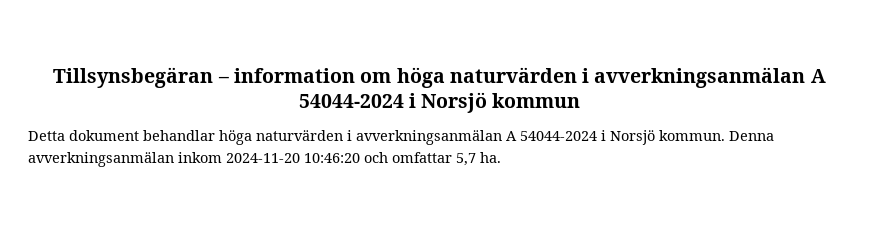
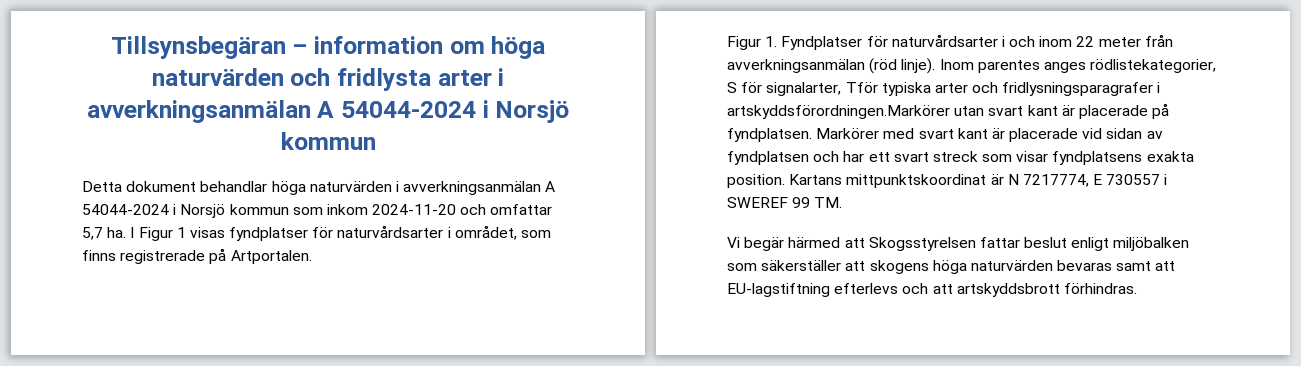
- Tillsynsbegäran – information om höga naturvärden i avverkningsanmälan A 54044-2024 i Norsjö kommun
+ Tillsynsbegäran – information om höga naturvärden och fridlysta arter i avverkningsanmälan A 54044-2024 i Norsjö kommun
- Detta dokument behandlar höga naturvärden i avverkningsanmälan A 54044-2024 i Norsjö kommun. Denna avverkningsanmälan inkom 2024-11-20 10:46:20 och omfattar 5,7 ha.
+ Detta dokument behandlar höga naturvärden i avverkningsanmälan A 54044-2024 i Norsjö kommun som inkom 2024-11-20 och omfattar 5,7 ha.
+ I Figur 1 visas fyndplatser för naturvårdsarter i området, som finns registrerade på Artportalen.
+ Figur 1. Fyndplatser för naturvårdsarter i och inom 22 meter från avverkningsanmälan (röd linje). Inom parentes anges rödlistekategorier, S för signalarter, Tför typiska arter och fridlysningsparagrafer i artskyddsförordningen.Markörer utan svart kant är placerade på fyndplatsen. Markörer med svart kant är placerade vid sidan av fyndplatsen och har ett svart streck som visar fyndplatsens exakta position. Kartans mittpunktskoordinat är N 7217774, E 730557 i SWEREF 99 TM.
+ Vi begär härmed att Skogsstyrelsen fattar beslut enligt miljöbalken som säkerställer att skogens höga naturvärden bevaras samt att EU-lagstiftning efterlevs och att artskyddsbrott förhindras.

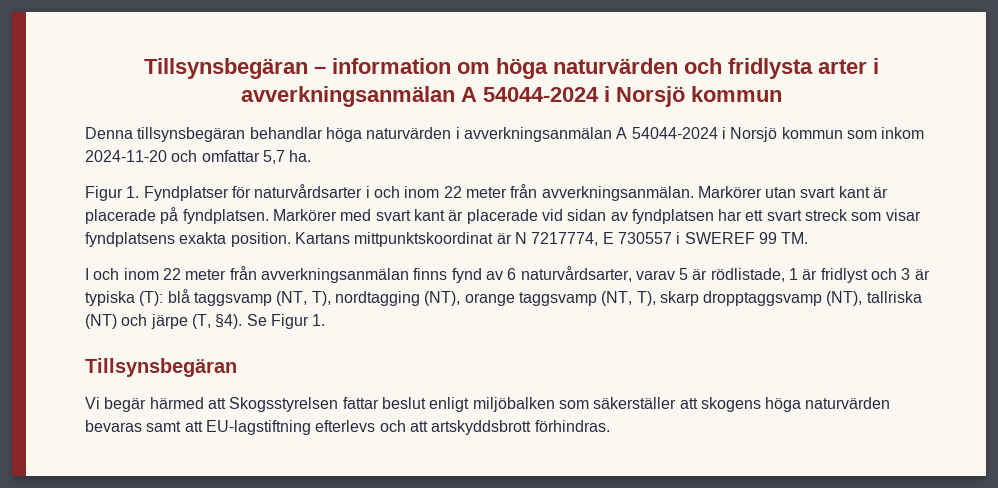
- Detta dokument behandlar höga naturvärden i avverkningsanmälan A 54044-2024 i Norsjö kommun som inkom 2024-11-20 och omfattar 5,7 ha. I Figur 1 visas fyndplatser för naturvårdsarter i området, som finns registrerade på Artportalen.
+ Denna tillsynsbegäran behandlar höga naturvärden i avverkningsanmälan A 54044-2024 i Norsjö kommun som inkom 2024-11-20 och omfattar 5,7 ha.
- Figur 1. Fyndplatser för naturvårdsarter i och inom 22 meter från avverkningsanmälan (röd linje). Inom parentes anges rödlistekategorier, S för signalarter, Tför typiska arter och fridlysningsparagrafer i artskyddsförordningen.Markörer utan svart kant är placerade på fyndplatsen.
+ Figur 1. Fyndplatser för naturvårdsarter i och inom 22 meter från avverkningsanmälan. Markörer utan svart kant är placerade på fyndplatsen.
- Markörer med svart kant är placerade vid sidan av fyndplatsen och har ett svart streck som visar fyndplatsens exakta position.
+ Markörer med svart kant är placerade vid sidan av fyndplatsen har ett svart streck som visar fyndplatsens exakta position.
+ I och inom 22 meter från avverkningsanmälan finns fynd av 6 naturvårdsarter, varav 5 är rödlistade, 1 är fridlyst och 3 är typiska (T): blå taggsvamp (NT, T), nordtagging (NT), orange taggsvamp (NT, T), skarp dropptaggsvamp (NT), tallriska (NT) och järpe (T, §4). Se Figur 1.
+ Tillsynsbegäran

